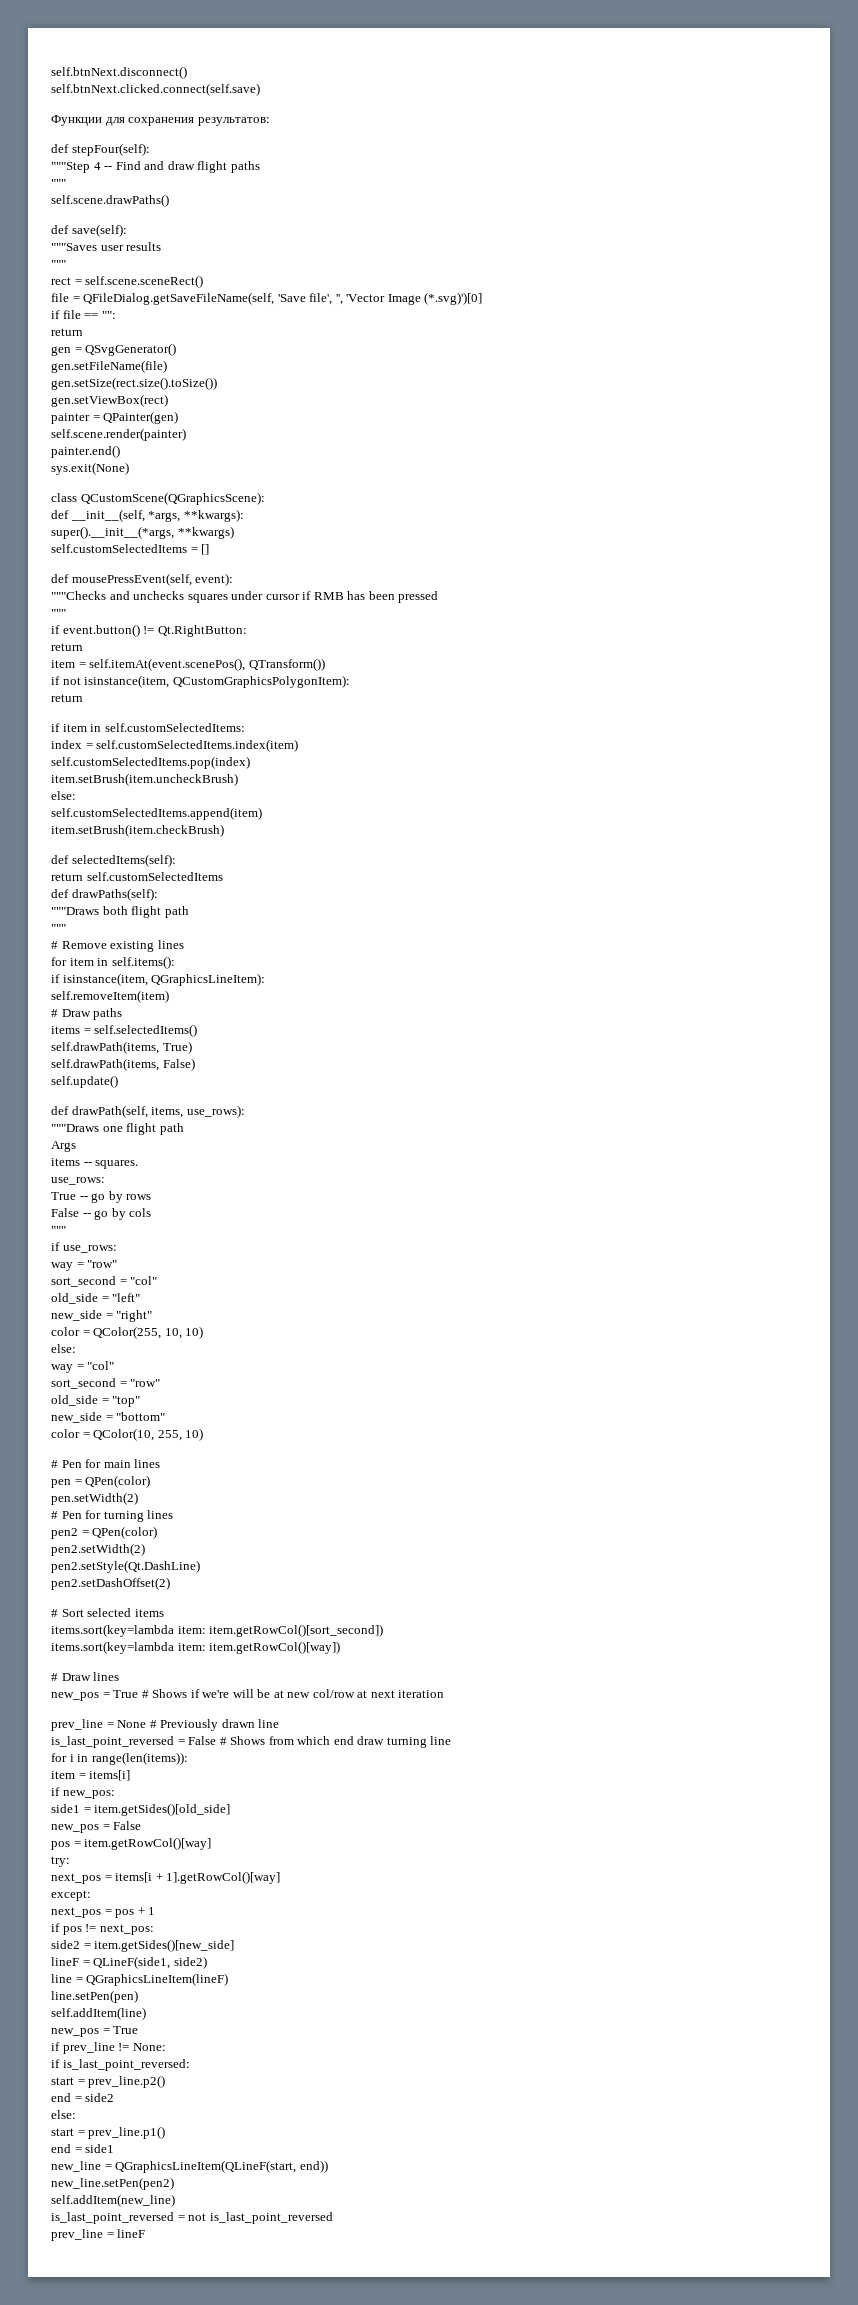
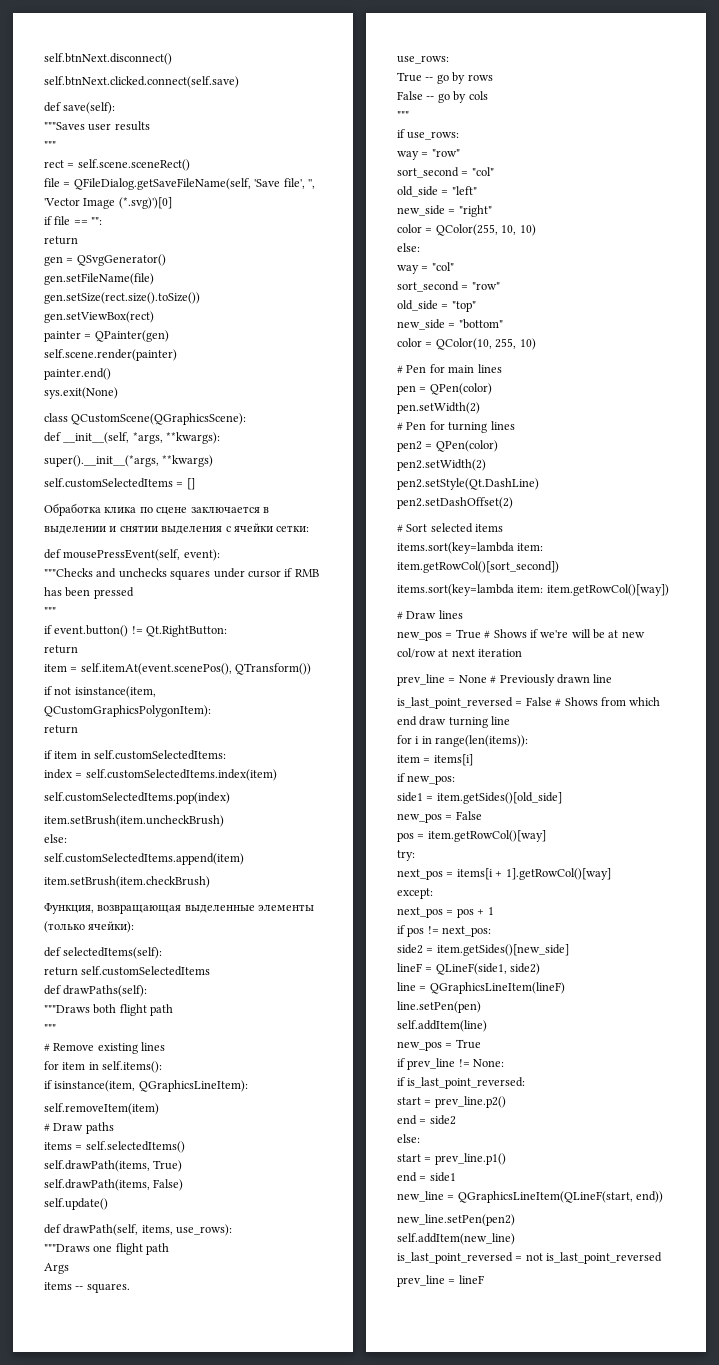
- Функции для сохранения результатов:
- def stepFour(self):
- """Step 4 -- Find and draw flight paths
- """
- self.scene.drawPaths()
+ Обработка клика по сцене заключается в выделении и снятии выделения с ячейки сетки:
+ Функция, возвращающая выделенные элементы (только ячейки):

